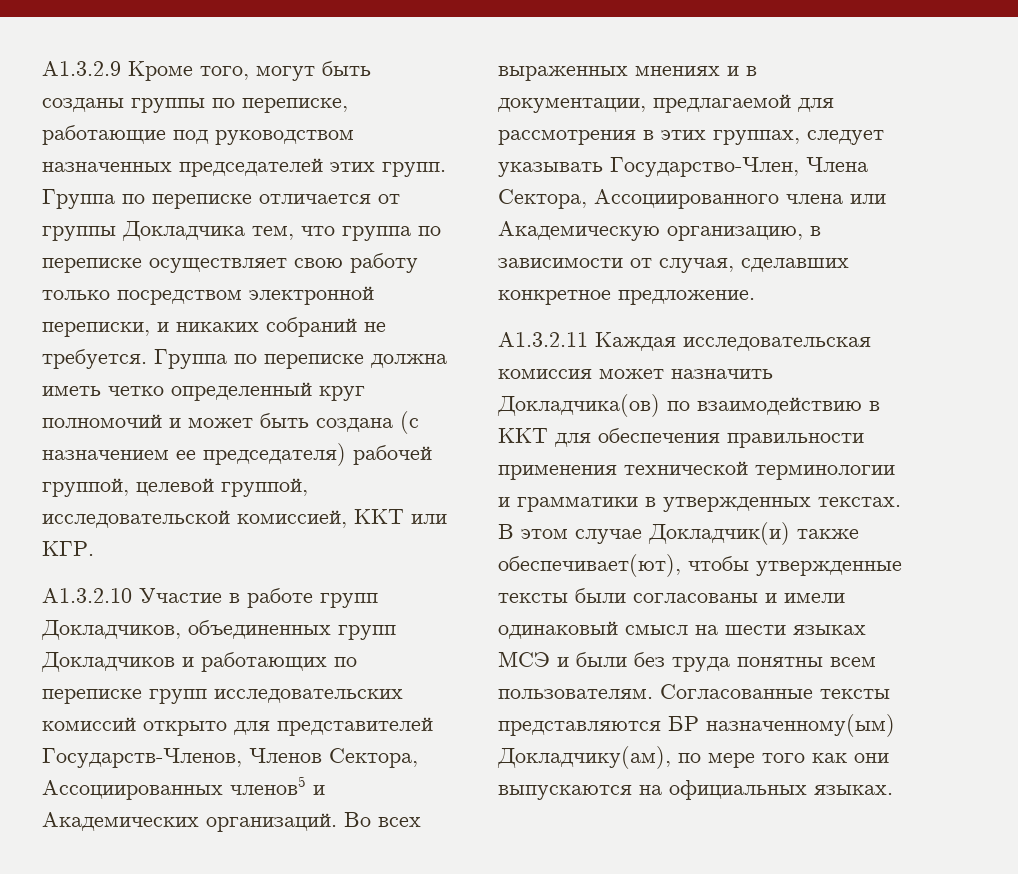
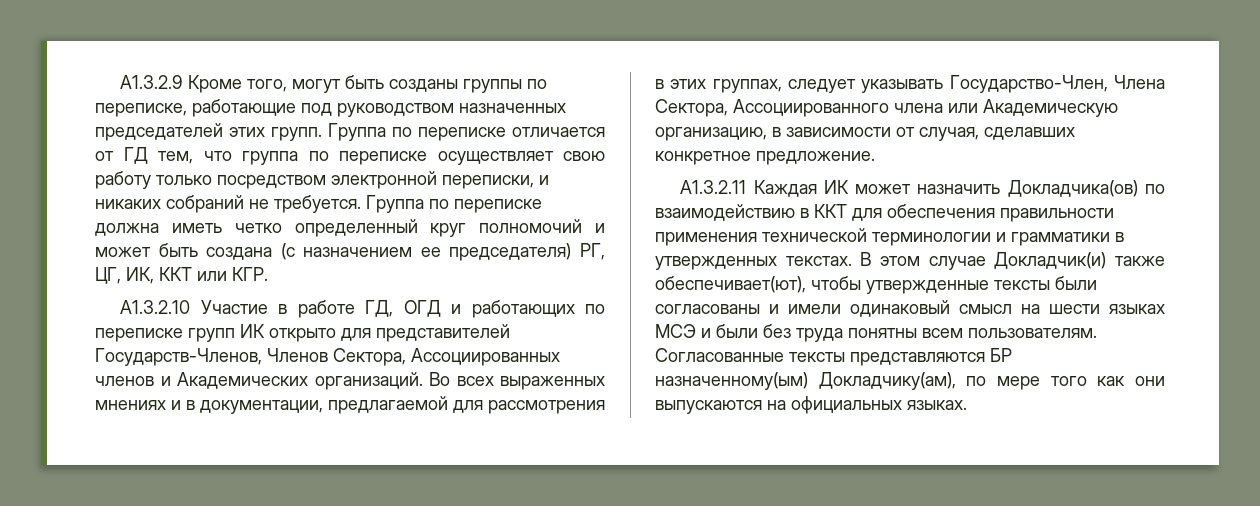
- Группа по переписке отличается от группы Докладчика тем, что группа по переписке осуществляет свою работу только посредством электронной переписки, и никаких собраний не требуется.
+ Группа по переписке отличается от ГД тем, что группа по переписке осуществляет свою работу только посредством электронной переписки, и никаких собраний не требуется.
- Группа по переписке должна иметь четко определенный круг полномочий и может быть создана (с назначением ее председателя) рабочей группой, целевой группой, исследовательской комиссией, ККТ или КГР.
+ Группа по переписке должна иметь четко определенный круг полномочий и может быть создана (с назначением ее председателя) РГ, ЦГ, ИК, ККТ или КГР.
- А1.3.2.10 Участие в работе групп Докладчиков, объединенных групп Докладчиков и работающих по переписке групп исследовательских комиссий открыто для представителей Государств-Членов, Членов Сектора, Ассоциированных членов5 и Академических организаций.
+ А1.3.2.10 Участие в работе ГД, ОГД и работающих по переписке групп ИК открыто для представителей Государств-Членов, Членов Сектора, Ассоциированных членов и Академических организаций.
- А1.3.2.11 Каждая исследовательская комиссия может назначить Докладчика(ов) по взаимодействию в ККТ для обеспечения правильности применения технической терминологии и грамматики в утвержденных текстах.
+ А1.3.2.11 Каждая ИК может назначить Докладчика(ов) по взаимодействию в ККТ для обеспечения правильности применения технической терминологии и грамматики в утвержденных текстах.

